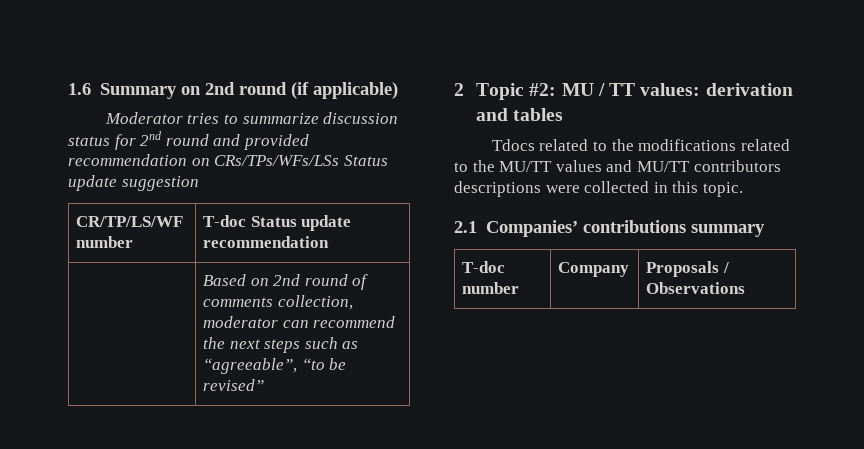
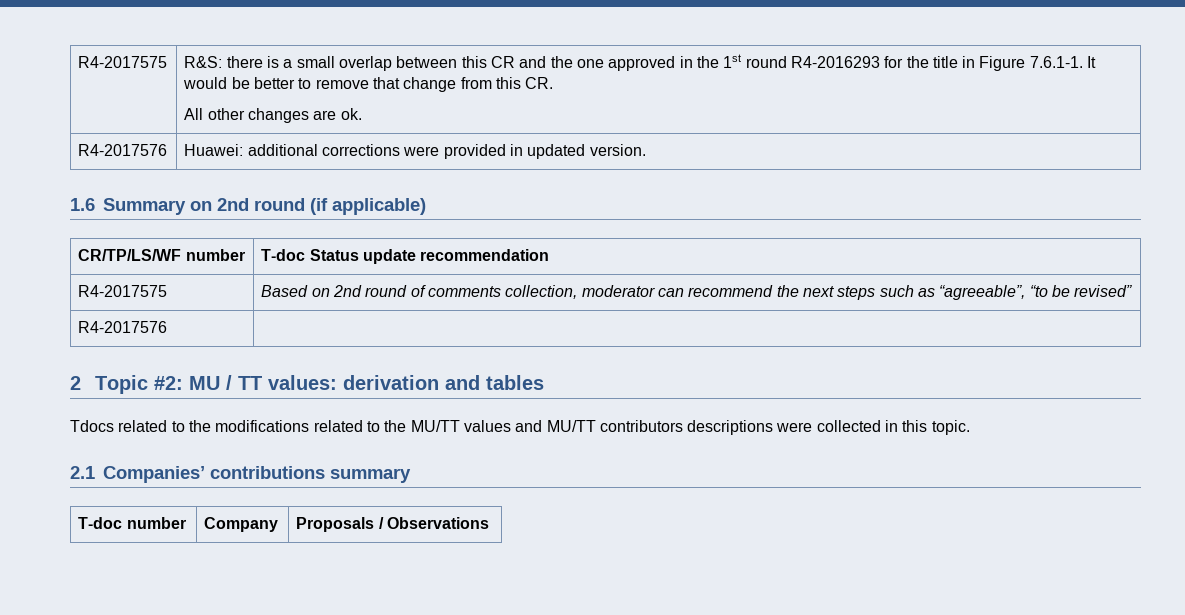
+ R4-2017575 | R&S: there is a small overlap between this CR and the one approved in the 1st round R4-2016293 for the title in Figure 7.6.1-1. It would be better to remove that change from this CR.
+ All other changes are ok.
+ R4-2017576 | Huawei: additional corrections were provided in updated version.
- Moderator tries to summarize discussion status for 2nd round and provided recommendation on CRs/TPs/WFs/LSs Status update suggestion
- | Based on 2nd round of comments collection, moderator can recommend the next steps such as “agreeable”, “to be revised”
+ R4-2017575 | Based on 2nd round of comments collection, moderator can recommend the next steps such as “agreeable”, “to be revised”
+ R4-2017576 |

